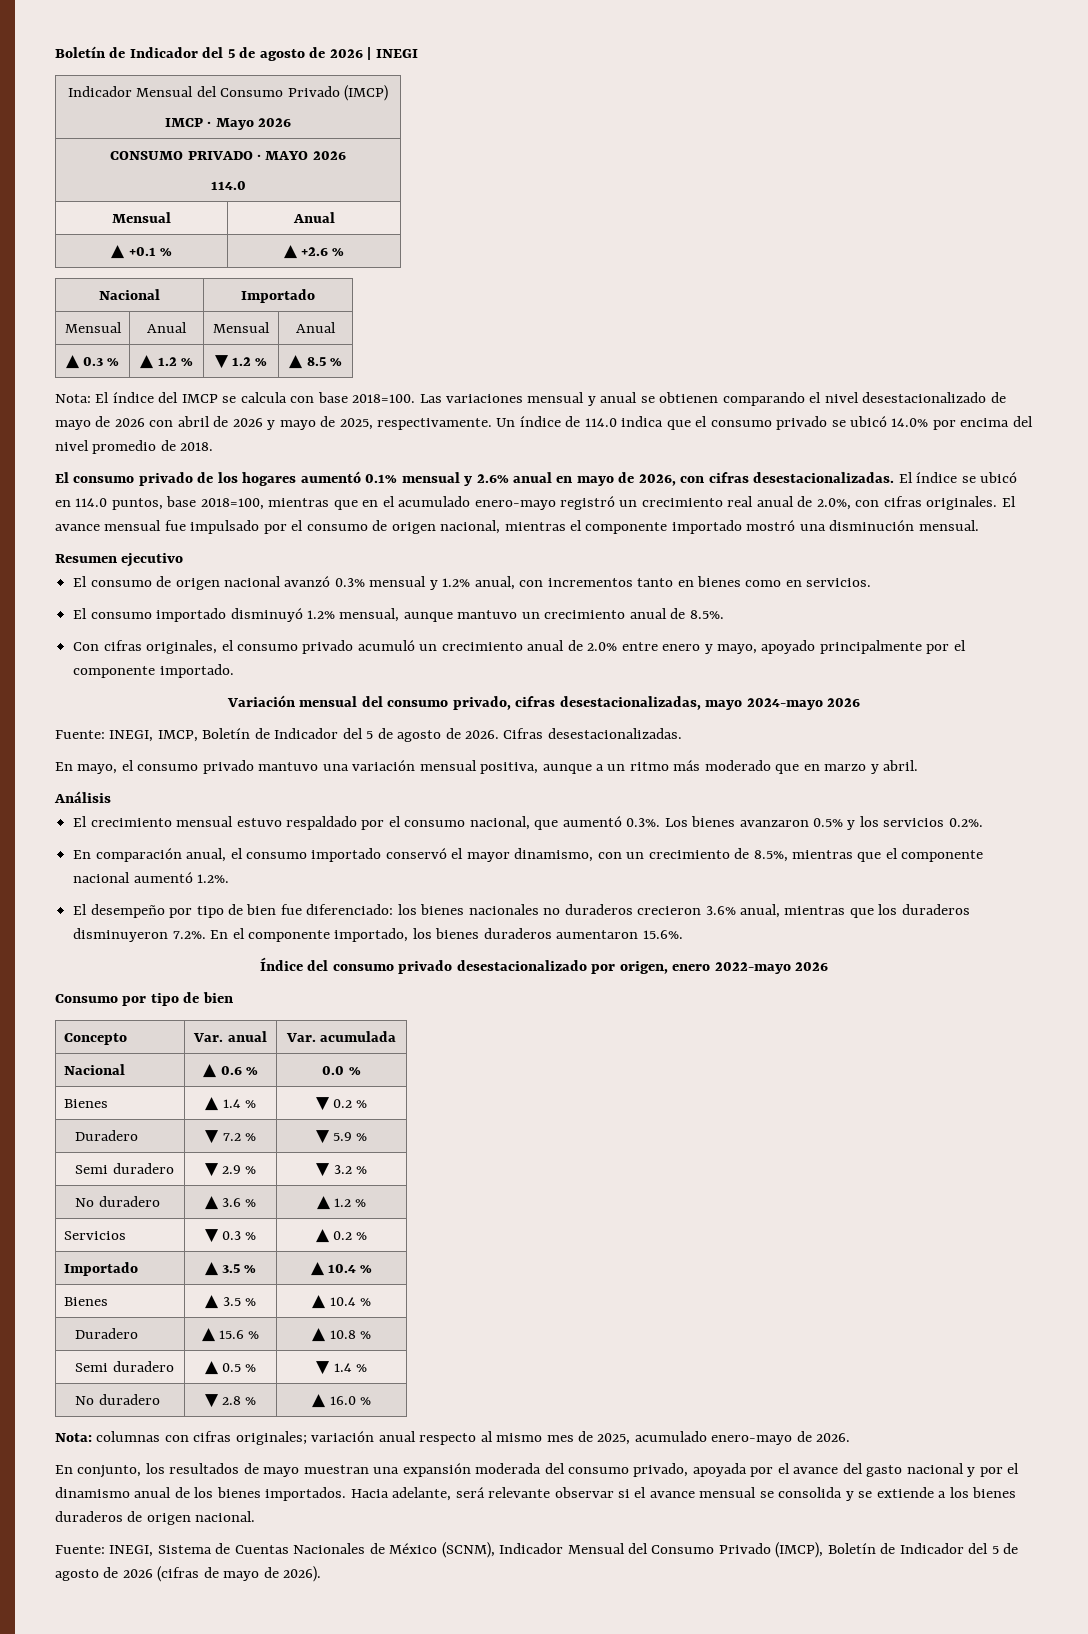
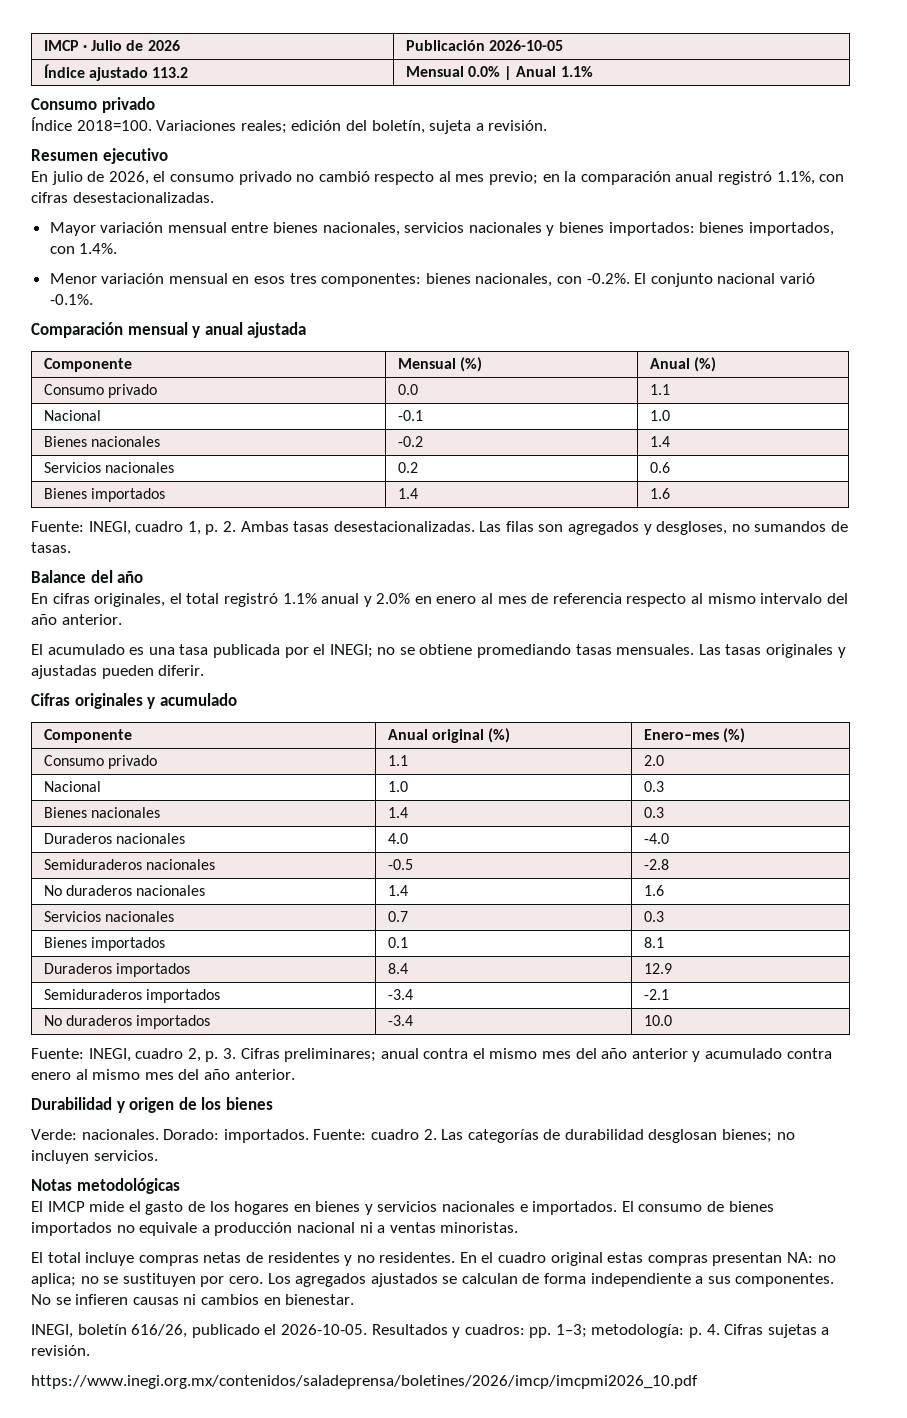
- Boletín de Indicador del 5 de agosto de 2026 | INEGI
- Indicador Mensual del Consumo Privado (IMCP)
- IMCP · Mayo 2026
- CONSUMO PRIVADO · MAYO 2026
- 114.0
- Mensual | Anual
- ▲ +0.1 % | ▲ +2.6 %
- Nacional | Importado
- Mensual | Anual | Mensual | Anual
- ▲ 0.3 % | ▲ 1.2 % | ▼ 1.2 % | ▲ 8.5 %
- Nota: El índice del IMCP se calcula con base 2018=100. Las variaciones mensual y anual se obtienen comparando el nivel desestacionalizado de mayo de 2026 con abril de 2026 y mayo de 2025, respectivamente. Un índice de 114.0 indica que el consumo privado se ubicó 14.0% por encima del nivel promedio de 2018.
- El consumo privado de los hogares aumentó 0.1% mensual y 2.6% anual en mayo de 2026, con cifras desestacionalizadas. El índice se ubicó en 114.0 puntos, base 2018=100, mientras que en el acumulado enero-mayo registró un crecimiento real anual de 2.0%, con cifras originales. El avance mensual fue impulsado por el consumo de origen nacional, mientras el componente importado mostró una disminución mensual.
+ IMCP · Julio de 2026 | Publicación 2026-10-05
+ Índice ajustado 113.2 | Mensual 0.0% | Anual 1.1%
+ Consumo privado
+ Índice 2018=100. Variaciones reales; edición del boletín, sujeta a revisión.
  Resumen ejecutivo
- El consumo de origen nacional avanzó 0.3% mensual y 1.2% anual, con incrementos tanto en bienes como en servicios.
- El consumo importado disminuyó 1.2% mensual, aunque mantuvo un crecimiento anual de 8.5%.
- Con cifras originales, el consumo privado acumuló un crecimiento anual de 2.0% entre enero y mayo, apoyado principalmente por el componente importado.
- Variación mensual del consumo privado, cifras desestacionalizadas, mayo 2024-mayo 2026
- Fuente: INEGI, IMCP, Boletín de Indicador del 5 de agosto de 2026. Cifras desestacionalizadas.
- En mayo, el consumo privado mantuvo una variación mensual positiva, aunque a un ritmo más moderado que en marzo y abril.
- Análisis
- El crecimiento mensual estuvo respaldado por el consumo nacional, que aumentó 0.3%. Los bienes avanzaron 0.5% y los servicios 0.2%.
- En comparación anual, el consumo importado conservó el mayor dinamismo, con un crecimiento de 8.5%, mientras que el componente nacional aumentó 1.2%.
- El desempeño por tipo de bien fue diferenciado: los bienes nacionales no duraderos crecieron 3.6% anual, mientras que los duraderos disminuyeron 7.2%. En el componente importado, los bienes duraderos aumentaron 15.6%.
- Índice del consumo privado desestacionalizado por origen, enero 2022-mayo 2026
- Consumo por tipo de bien
- Concepto | Var. anual | Var. acumulada
- Nacional | ▲ 0.6 % | 0.0 %
- Bienes | ▲ 1.4 % | ▼ 0.2 %
- Duradero | ▼ 7.2 % | ▼ 5.9 %
- Semi duradero | ▼ 2.9 % | ▼ 3.2 %
- No duradero | ▲ 3.6 % | ▲ 1.2 %
- Servicios | ▼ 0.3 % | ▲ 0.2 %
- Importado | ▲ 3.5 % | ▲ 10.4 %
- Bienes | ▲ 3.5 % | ▲ 10.4 %
- Duradero | ▲ 15.6 % | ▲ 10.8 %
- Semi duradero | ▲ 0.5 % | ▼ 1.4 %
- No duradero | ▼ 2.8 % | ▲ 16.0 %
- Nota: columnas con cifras originales; variación anual respecto al mismo mes de 2025, acumulado enero-mayo de 2026.
- En conjunto, los resultados de mayo muestran una expansión moderada del consumo privado, apoyada por el avance del gasto nacional y por el dinamismo anual de los bienes importados. Hacia adelante, será relevante observar si el avance mensual se consolida y se extiende a los bienes duraderos de origen nacional.
- Fuente: INEGI, Sistema de Cuentas Nacionales de México (SCNM), Indicador Mensual del Consumo Privado (IMCP), Boletín de Indicador del 5 de agosto de 2026 (cifras de mayo de 2026).
+ En julio de 2026, el consumo privado no cambió respecto al mes previo; en la comparación anual registró 1.1%, con cifras desestacionalizadas.
+ Mayor variación mensual entre bienes nacionales, servicios nacionales y bienes importados: bienes importados, con 1.4%.
+ Menor variación mensual en esos tres componentes: bienes nacionales, con -0.2%. El conjunto nacional varió -0.1%.
+ Comparación mensual y anual ajustada
+ Componente | Mensual (%) | Anual (%)
+ Consumo privado | 0.0 | 1.1
+ Nacional | -0.1 | 1.0
+ Bienes nacionales | -0.2 | 1.4
+ Servicios nacionales | 0.2 | 0.6
+ Bienes importados | 1.4 | 1.6
+ Fuente: INEGI, cuadro 1, p. 2. Ambas tasas desestacionalizadas. Las filas son agregados y desgloses, no sumandos de tasas.
+ Balance del año
+ En cifras originales, el total registró 1.1% anual y 2.0% en enero al mes de referencia respecto al mismo intervalo del año anterior.
+ El acumulado es una tasa publicada por el INEGI; no se obtiene promediando tasas mensuales. Las tasas originales y ajustadas pueden diferir.
+ Cifras originales y acumulado
+ Componente | Anual original (%) | Enero–mes (%)
+ Consumo privado | 1.1 | 2.0
+ Nacional | 1.0 | 0.3
+ Bienes nacionales | 1.4 | 0.3
+ Duraderos nacionales | 4.0 | -4.0
+ Semiduraderos nacionales | -0.5 | -2.8
+ No duraderos nacionales | 1.4 | 1.6
+ Servicios nacionales | 0.7 | 0.3
+ Bienes importados | 0.1 | 8.1
+ Duraderos importados | 8.4 | 12.9
+ Semiduraderos importados | -3.4 | -2.1
+ No duraderos importados | -3.4 | 10.0
+ Fuente: INEGI, cuadro 2, p. 3. Cifras preliminares; anual contra el mismo mes del año anterior y acumulado contra enero al mismo mes del año anterior.
+ Durabilidad y origen de los bienes
+ Verde: nacionales. Dorado: importados. Fuente: cuadro 2. Las categorías de durabilidad desglosan bienes; no incluyen servicios.
+ Notas metodológicas
+ El IMCP mide el gasto de los hogares en bienes y servicios nacionales e importados. El consumo de bienes importados no equivale a producción nacional ni a ventas minoristas.
+ El total incluye compras netas de residentes y no residentes. En el cuadro original estas compras presentan NA: no aplica; no se sustituyen por cero. Los agregados ajustados se calculan de forma independiente a sus componentes. No se infieren causas ni cambios en bienestar.
+ INEGI, boletín 616/26, publicado el 2026-10-05. Resultados y cuadros: pp. 1–3; metodología: p. 4. Cifras sujetas a revisión.
+ https://www.inegi.org.mx/contenidos/saladeprensa/boletines/2026/imcp/imcpmi2026_10.pdf

